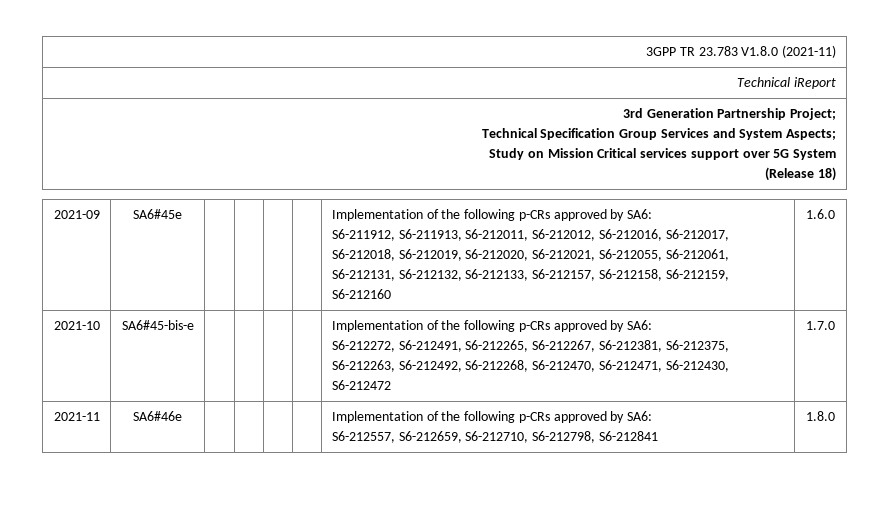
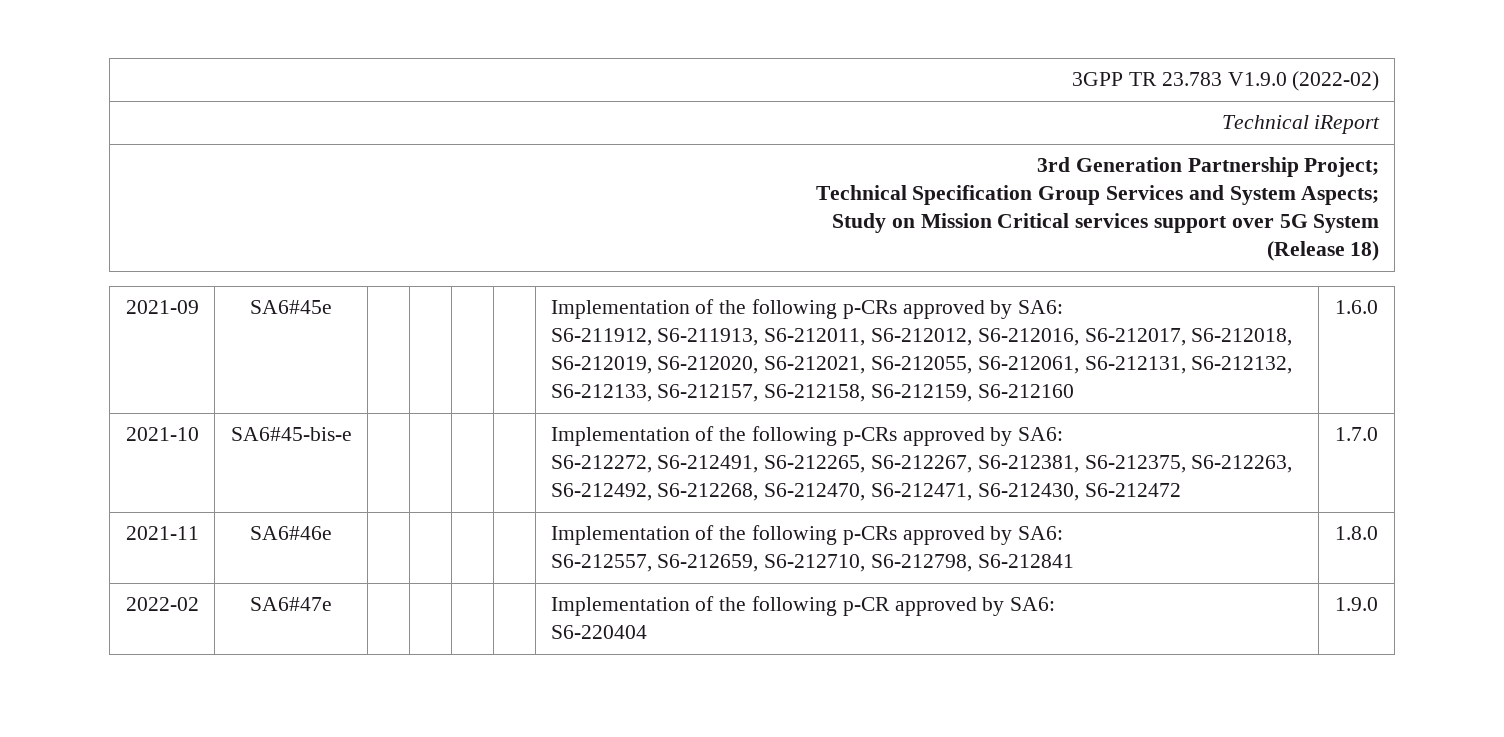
- 3GPP TR 23.783 V1.8.0 (2021-11)
+ 3GPP TR 23.783 V1.9.0 (2022-02)
+ 2022-02 | SA6#47e | | | | | Implementation of the following p-CR approved by SA6:
+ S6-220404 | 1.9.0

